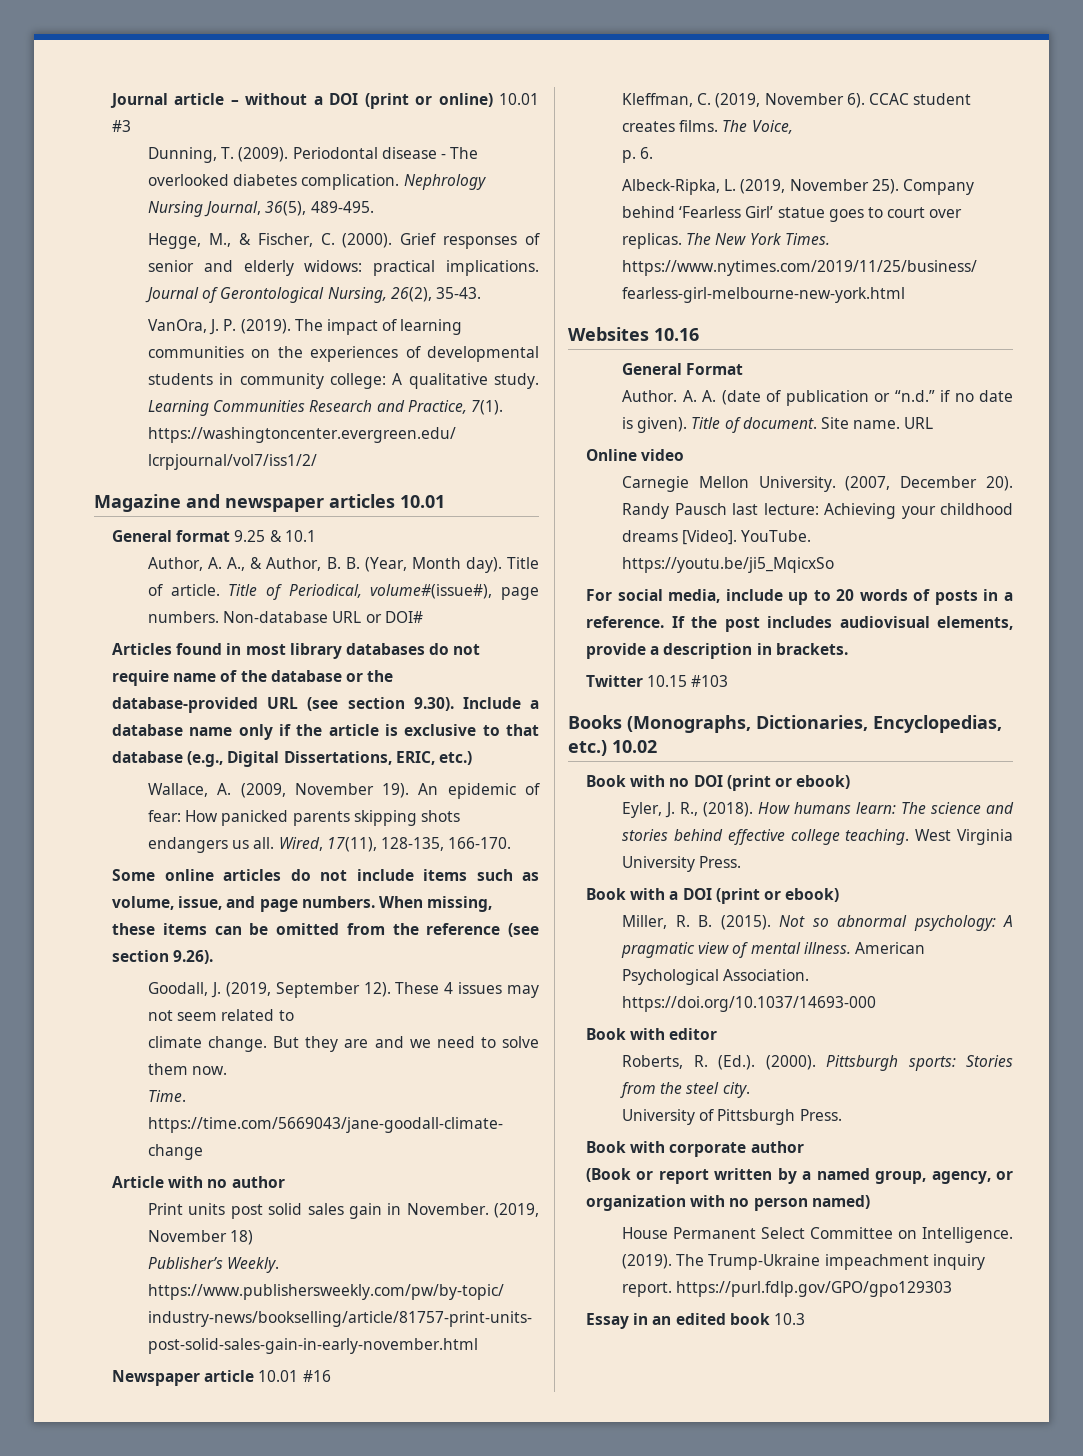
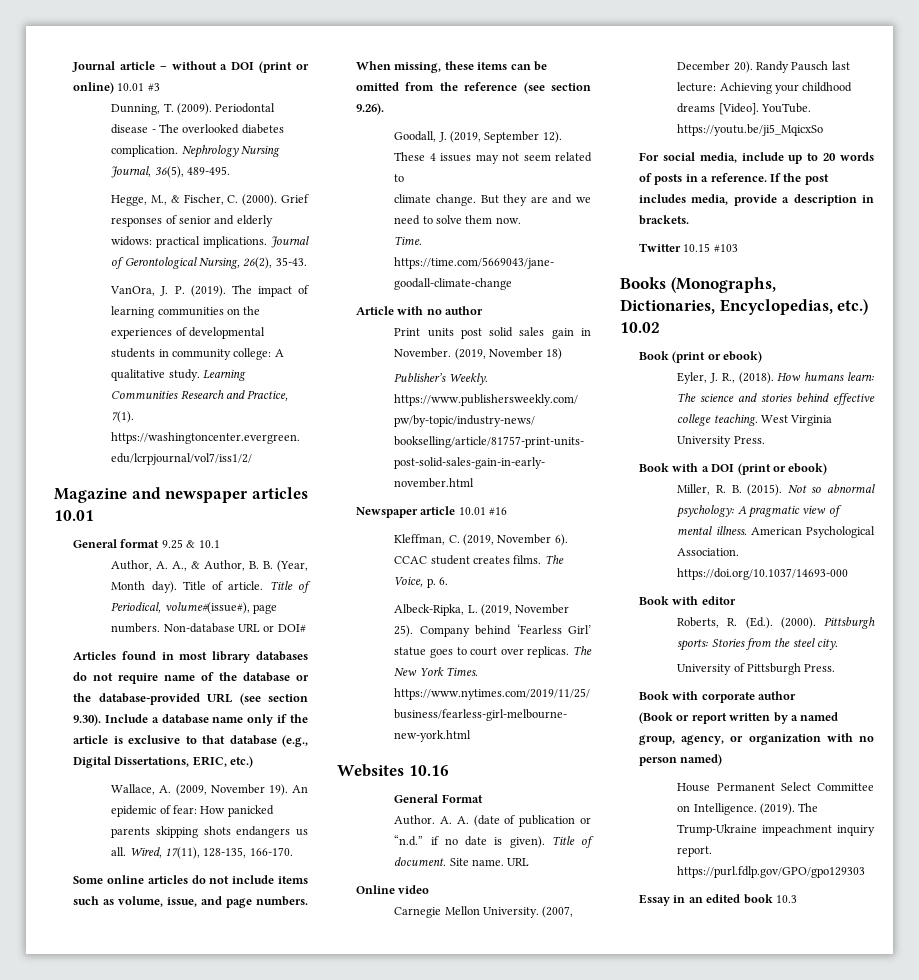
- The Voice,
- p. 6.
+ The Voice, p. 6.
- If the post includes audiovisual elements, provide a description in brackets.
+ If the post includes media, provide a description in brackets.
- Book with no DOI (print or ebook)
+ Book (print or ebook)

